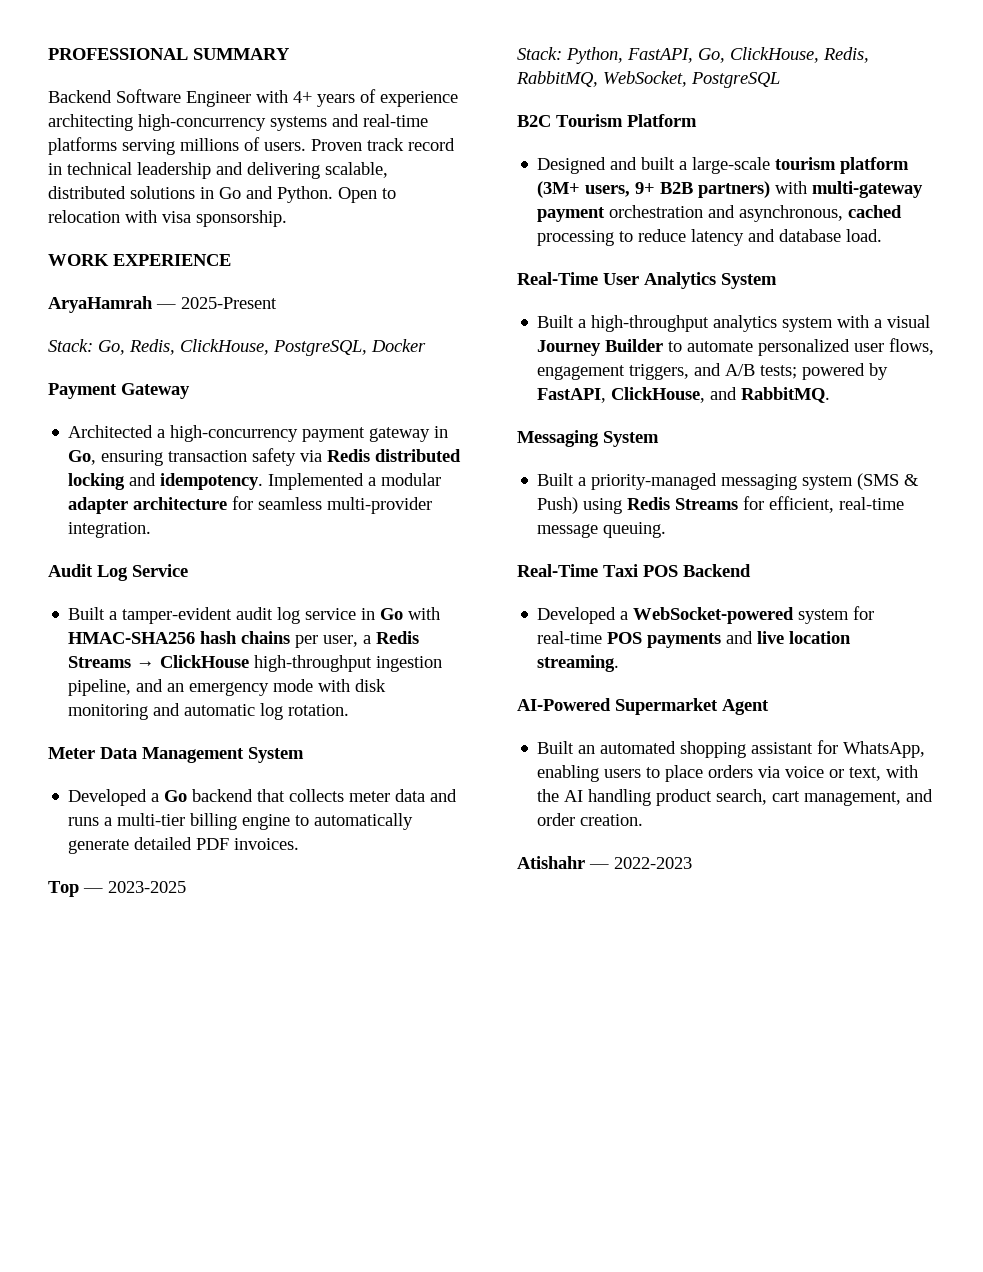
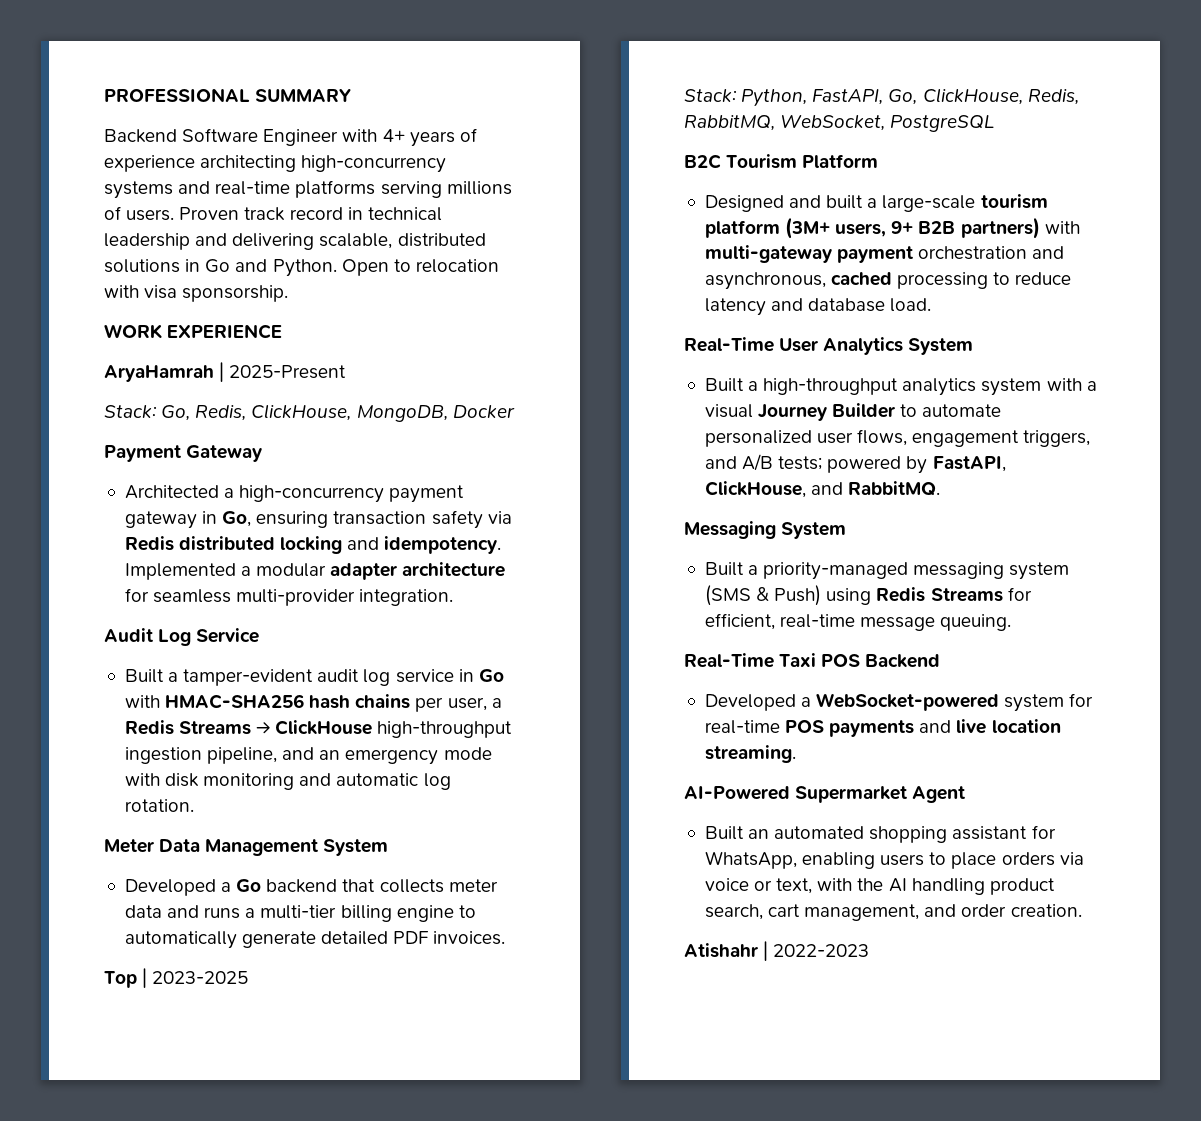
- AryaHamrah — 2025-Present
+ AryaHamrah | 2025-Present
- Stack: Go, Redis, ClickHouse, PostgreSQL, Docker
+ Stack: Go, Redis, ClickHouse, MongoDB, Docker
- Top — 2023-2025
+ Top | 2023-2025
- Atishahr — 2022-2023
+ Atishahr | 2022-2023

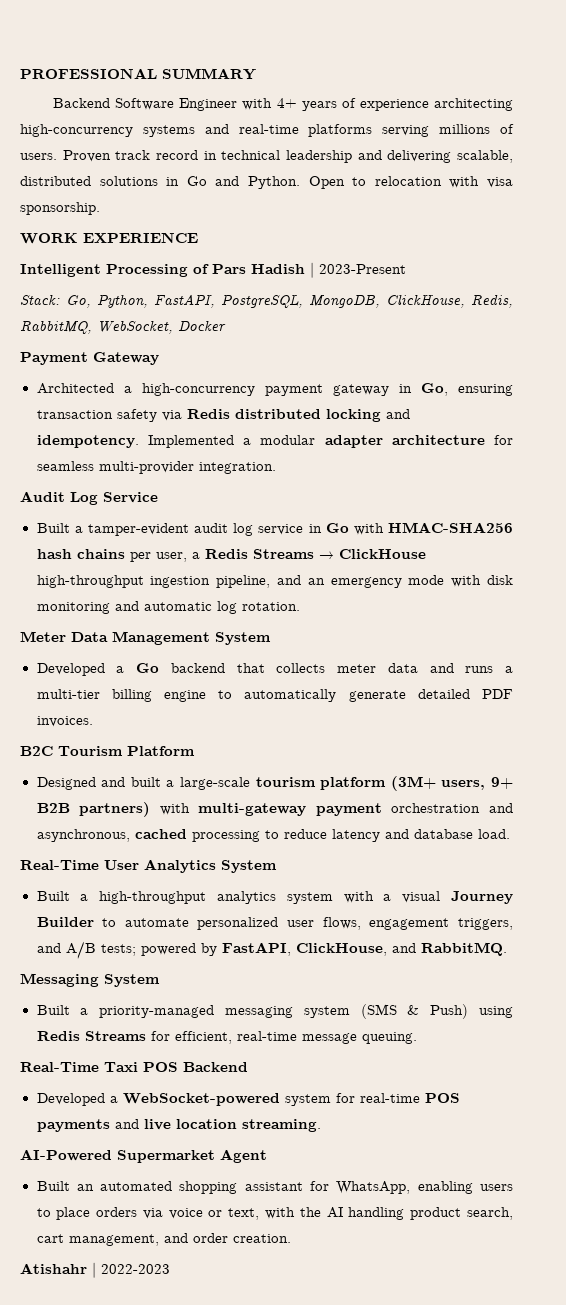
- AryaHamrah | 2025-Present
- Stack: Go, Redis, ClickHouse, MongoDB, Docker
+ Intelligent Processing of Pars Hadish | 2023-Present
+ Stack: Go, Python, FastAPI, PostgreSQL, MongoDB, ClickHouse, Redis, RabbitMQ, WebSocket, Docker
- Top | 2023-2025
- Stack: Python, FastAPI, Go, ClickHouse, Redis, RabbitMQ, WebSocket, PostgreSQL

